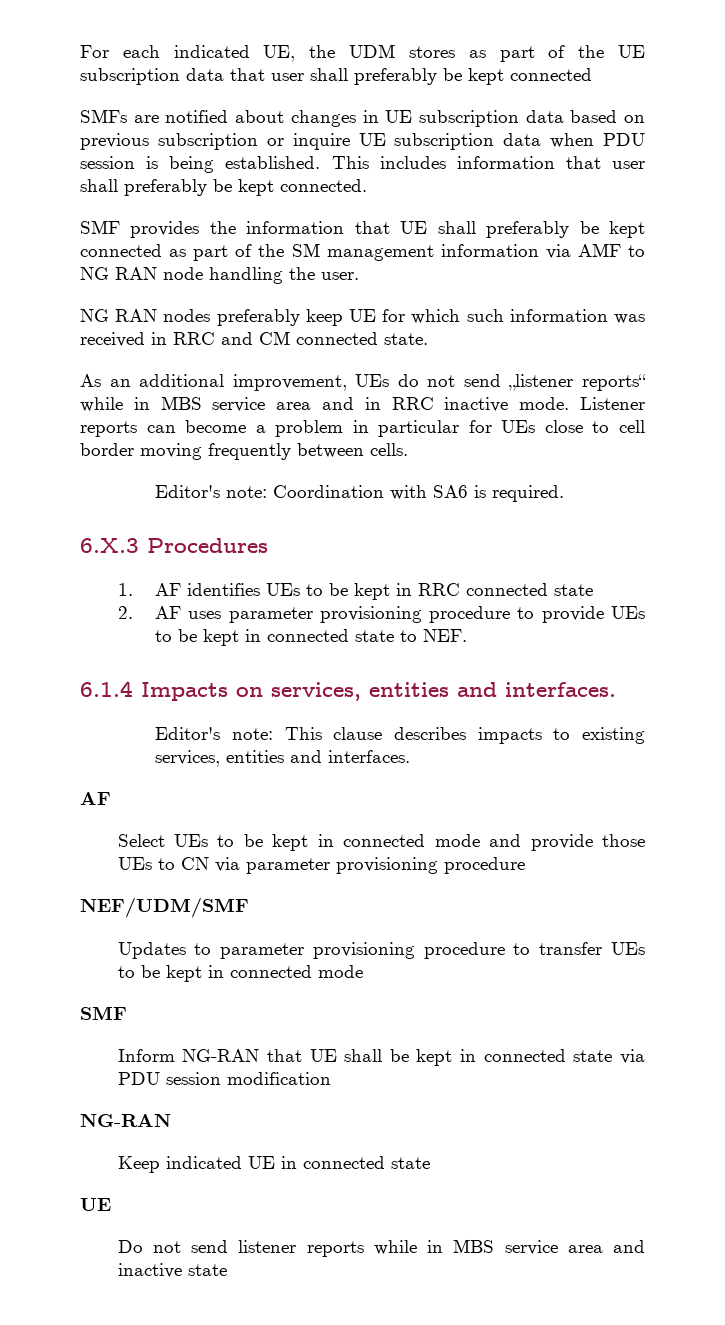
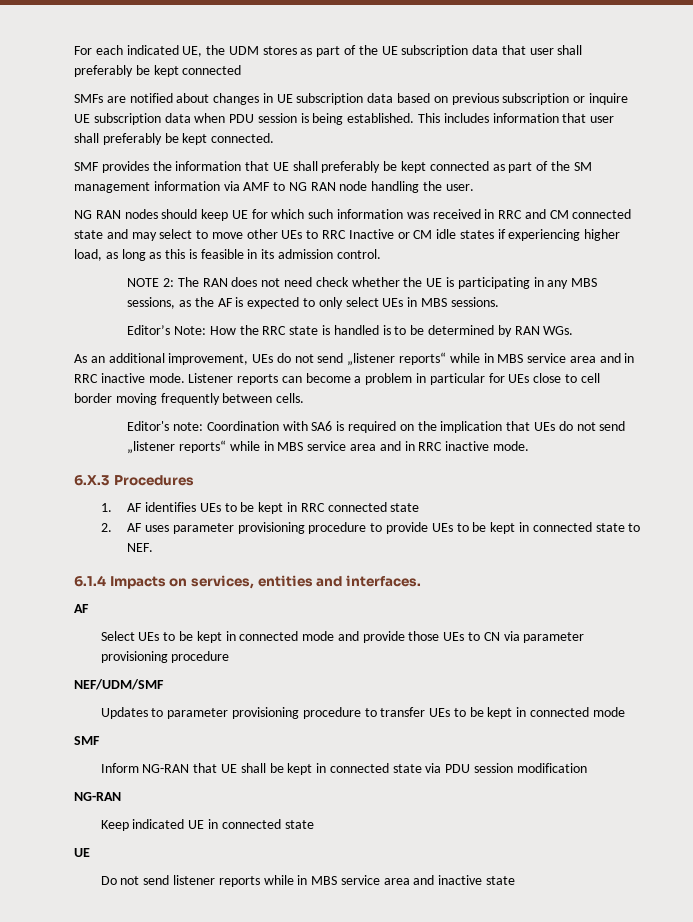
- NG RAN nodes preferably keep UE for which such information was received in RRC and CM connected state.
+ NG RAN nodes should keep UE for which such information was received in RRC and CM connected state and may select to move other UEs to RRC Inactive or CM idle states if experiencing higher load, as long as this is feasible in its admission control.
+ NOTE 2: The RAN does not need check whether the UE is participating in any MBS sessions, as the AF is expected to only select UEs in MBS sessions.
+ Editor’s Note: How the RRC state is handled is to be determined by RAN WGs.
- Editor's note: Coordination with SA6 is required.
+ Editor's note: Coordination with SA6 is required on the implication that UEs do not send „listener reports“ while in MBS service area and in RRC inactive mode.
- Editor's note: This clause describes impacts to existing services, entities and interfaces.

